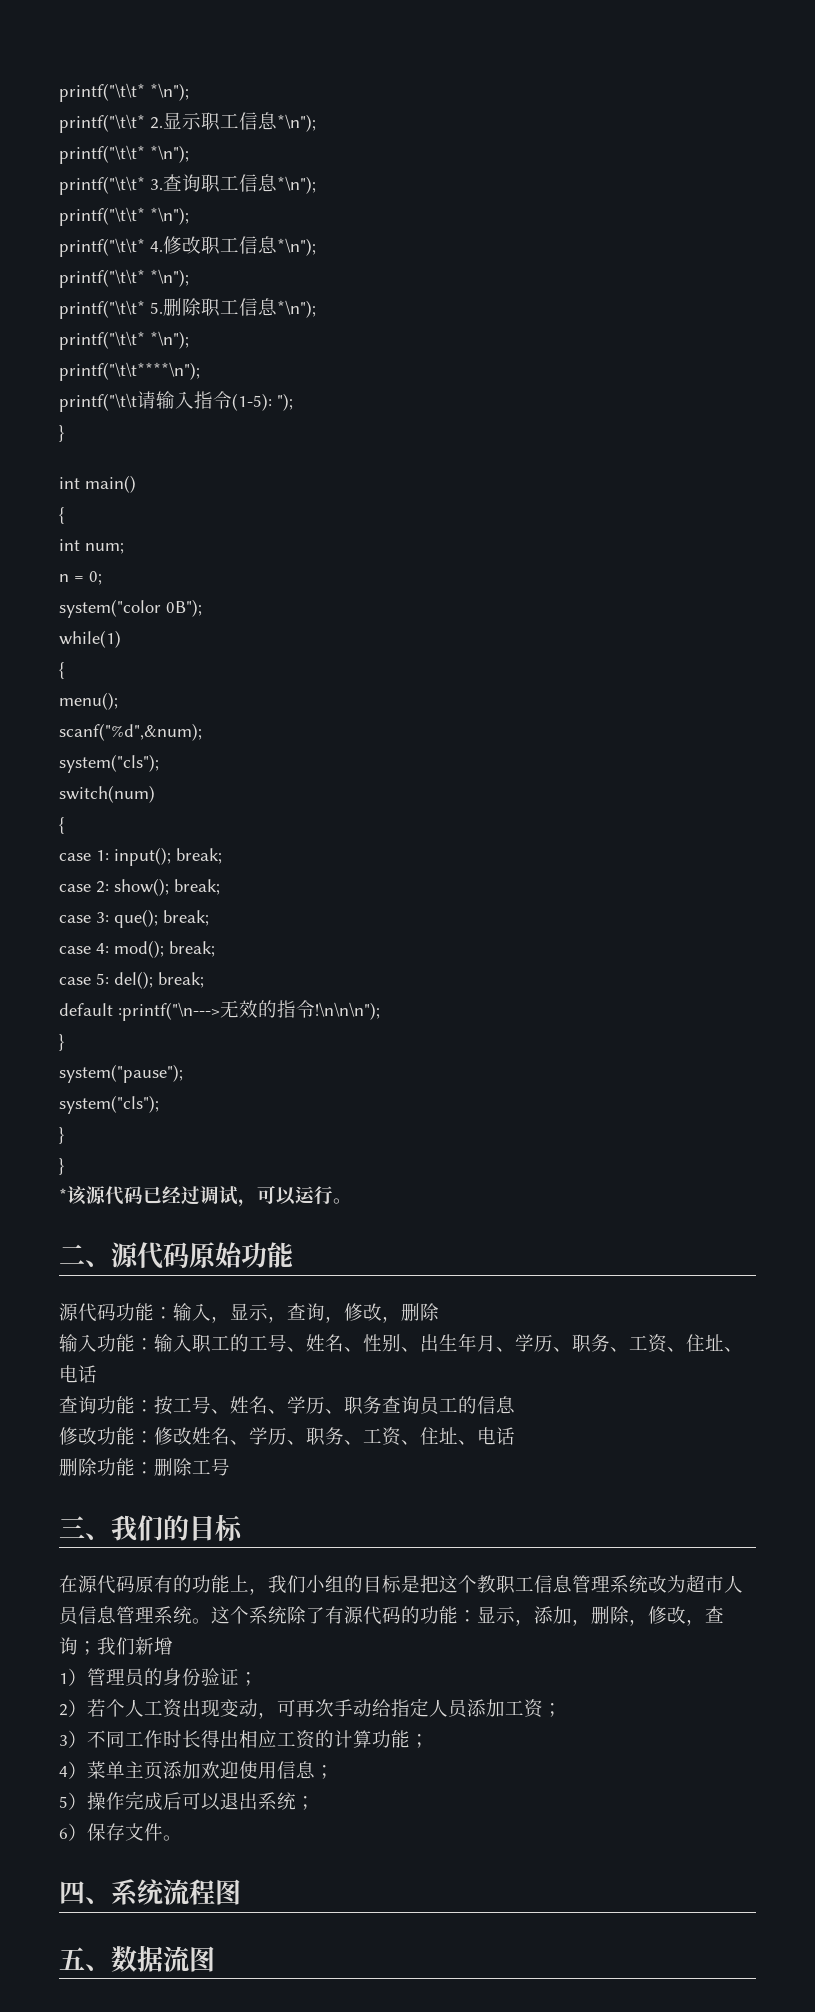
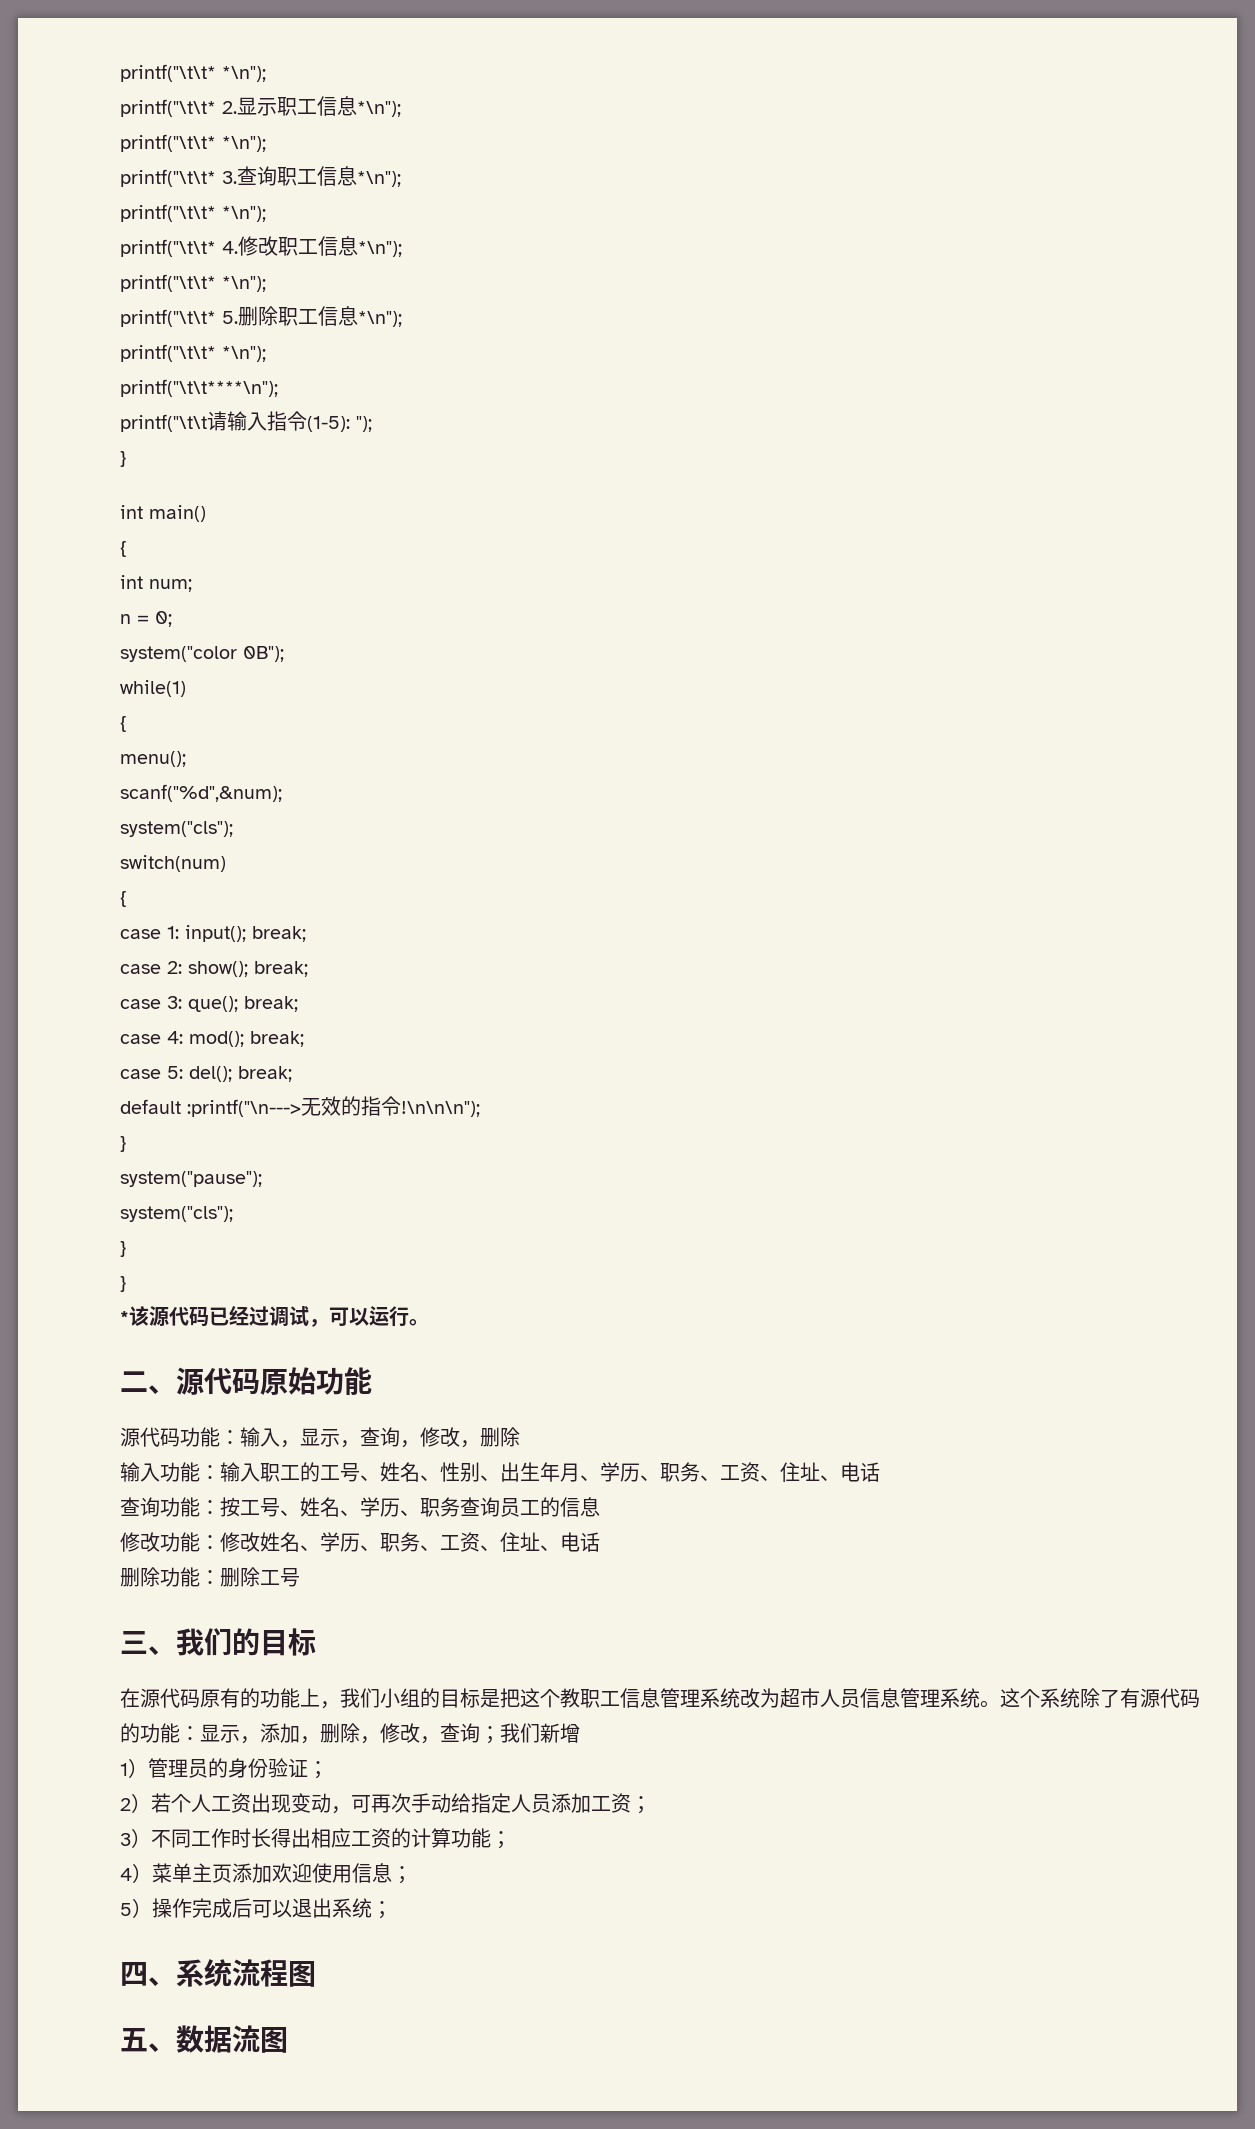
- 6）保存文件。

